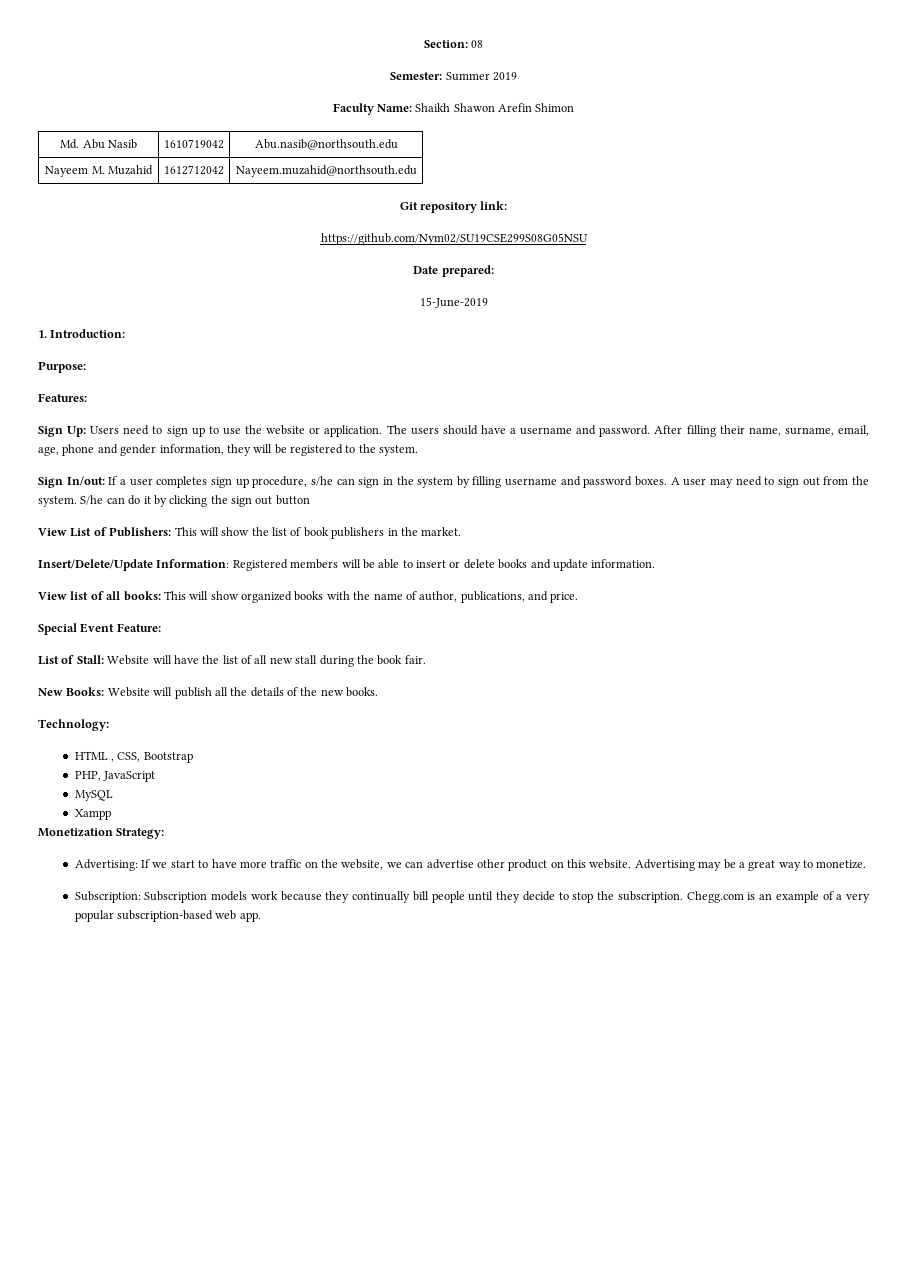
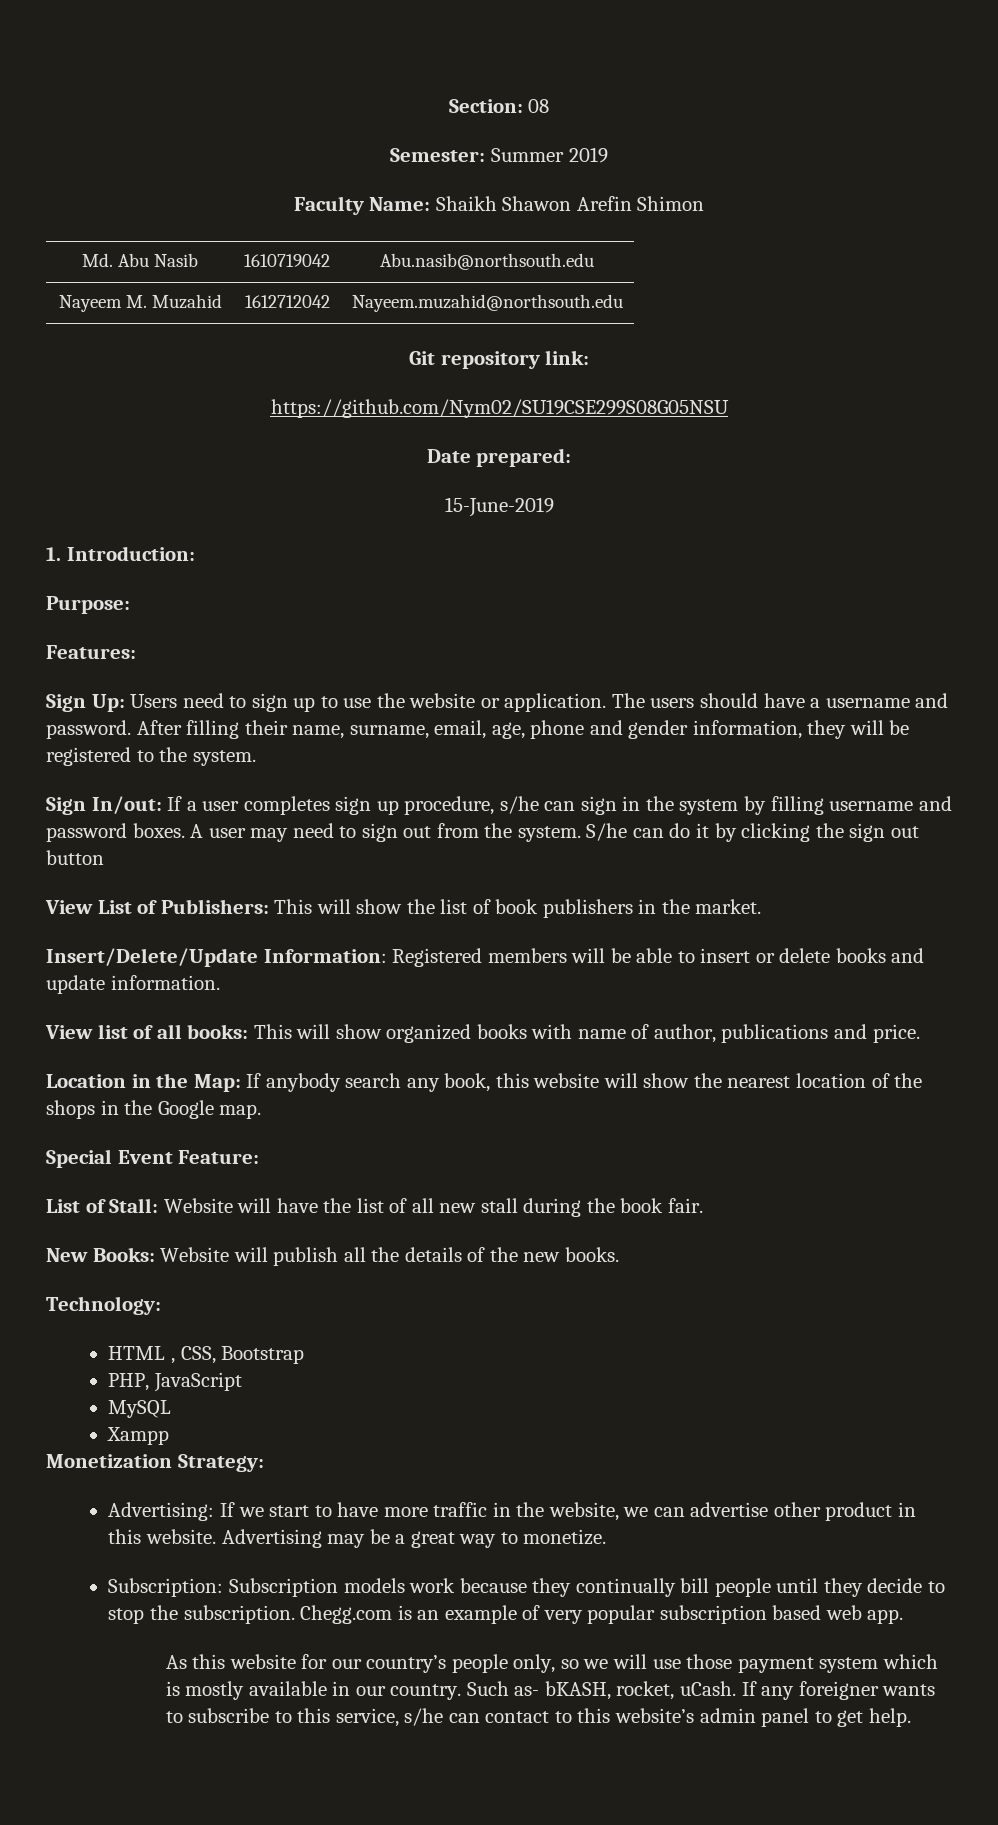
- View list of all books: This will show organized books with the name of author, publications, and price.
+ View list of all books: This will show organized books with name of author, publications and price.
+ Location in the Map: If anybody search any book, this website will show the nearest location of the shops in the Google map.
- Advertising: If we start to have more traffic on the website, we can advertise other product on this website.
+ Advertising: If we start to have more traffic in the website, we can advertise other product in this website.
- Chegg.com is an example of a very popular subscription-based web app.
+ Chegg.com is an example of very popular subscription based web app.
+ As this website for our country’s people only, so we will use those payment system which is mostly available in our country. Such as- bKASH, rocket, uCash. If any foreigner wants to subscribe to this service, s/he can contact to this website’s admin panel to get help.

